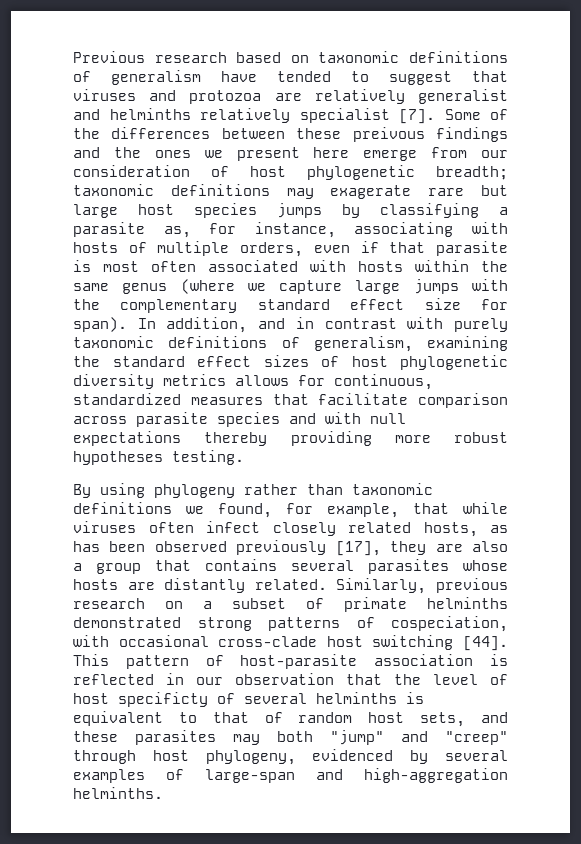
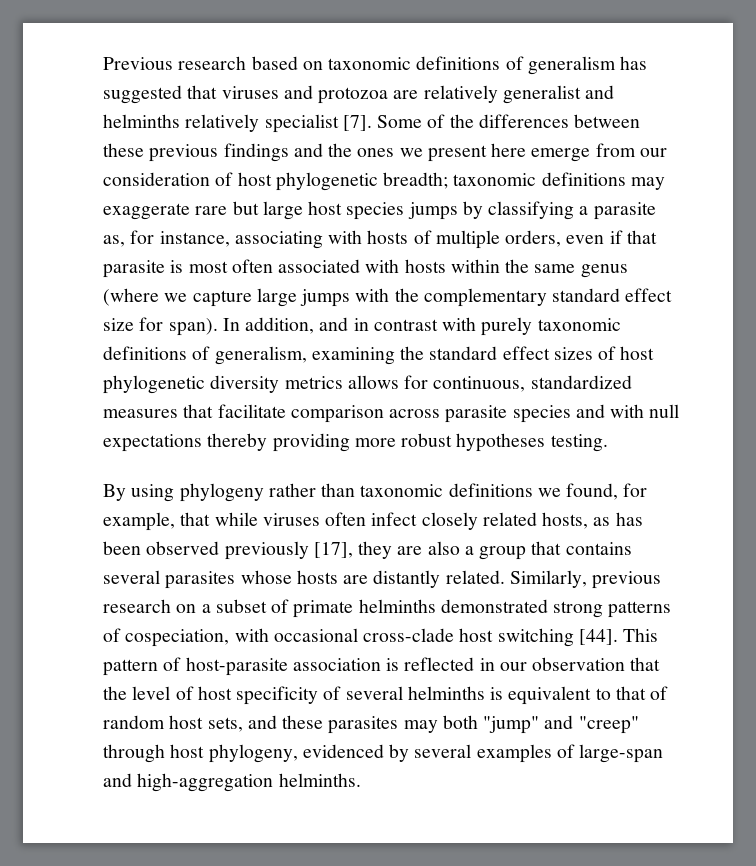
- Previous research based on taxonomic definitions of generalism have tended to suggest that viruses and protozoa are relatively generalist and helminths relatively specialist [7].
+ Previous research based on taxonomic definitions of generalism has suggested that viruses and protozoa are relatively generalist and helminths relatively specialist [7].
- Some of the differences between these preivous findings and the ones we present here emerge from our consideration of host phylogenetic breadth;
+ Some of the differences between these previous findings and the ones we present here emerge from our consideration of host phylogenetic breadth;
- taxonomic definitions may exagerate rare but large host species jumps by classifying a parasite as, for instance, associating with hosts of multiple orders, even if that parasite is most often associated with hosts within the same genus (where we capture large jumps with the complementary standard effect size for span).
+ taxonomic definitions may exaggerate rare but large host species jumps by classifying a parasite as, for instance, associating with hosts of multiple orders, even if that parasite is most often associated with hosts within the same genus (where we capture large jumps with the complementary standard effect size for span).
- This pattern of host-parasite association is reflected in our observation that the level of host specificty of several helminths is equivalent to that of random host sets, and these parasites may both "jump" and "creep" through host phylogeny, evidenced by several examples of large-span and high-aggregation helminths.
+ This pattern of host-parasite association is reflected in our observation that the level of host specificity of several helminths is equivalent to that of random host sets, and these parasites may both "jump" and "creep" through host phylogeny, evidenced by several examples of large-span and high-aggregation helminths.

